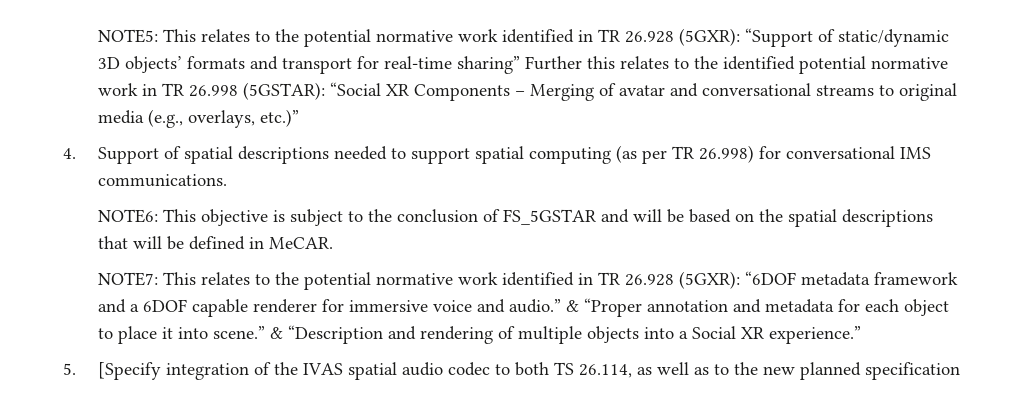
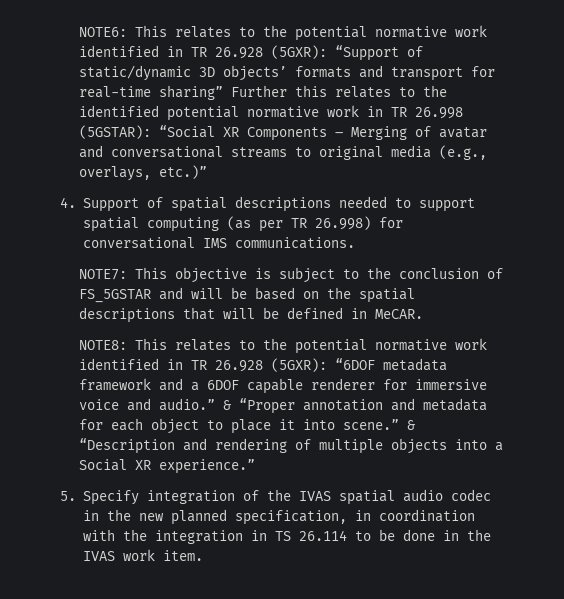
- NOTE5: This relates to the potential normative work identified in TR 26.928 (5GXR): “Support of static/dynamic 3D objects’ formats and transport for real-time sharing” Further this relates to the identified potential normative work in TR 26.998 (5GSTAR): “Social XR Components – Merging of avatar and conversational streams to original media (e.g., overlays, etc.)”
+ NOTE6: This relates to the potential normative work identified in TR 26.928 (5GXR): “Support of static/dynamic 3D objects’ formats and transport for real-time sharing” Further this relates to the identified potential normative work in TR 26.998 (5GSTAR): “Social XR Components – Merging of avatar and conversational streams to original media (e.g., overlays, etc.)”
- NOTE6: This objective is subject to the conclusion of FS_5GSTAR and will be based on the spatial descriptions that will be defined in MeCAR.
+ NOTE7: This objective is subject to the conclusion of FS_5GSTAR and will be based on the spatial descriptions that will be defined in MeCAR.
- NOTE7: This relates to the potential normative work identified in TR 26.928 (5GXR): “6DOF metadata framework and a 6DOF capable renderer for immersive voice and audio.”
+ NOTE8: This relates to the potential normative work identified in TR 26.928 (5GXR): “6DOF metadata framework and a 6DOF capable renderer for immersive voice and audio.”
- 5. [Specify integration of the IVAS spatial audio codec to both TS 26.114, as well as to the new planned specification
+ 5. Specify integration of the IVAS spatial audio codec in the new planned specification, in coordination with the integration in TS 26.114 to be done in the IVAS work item.

